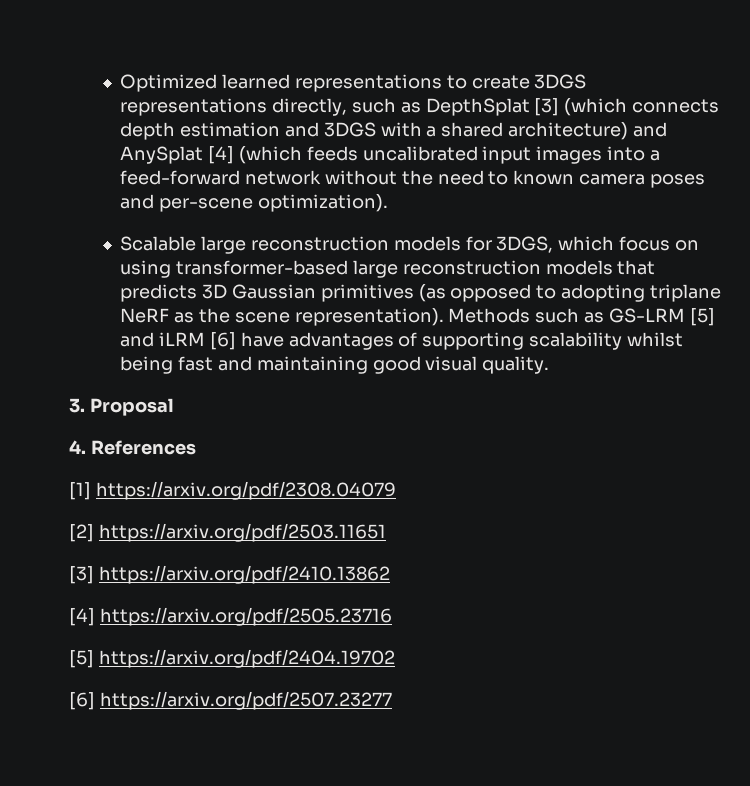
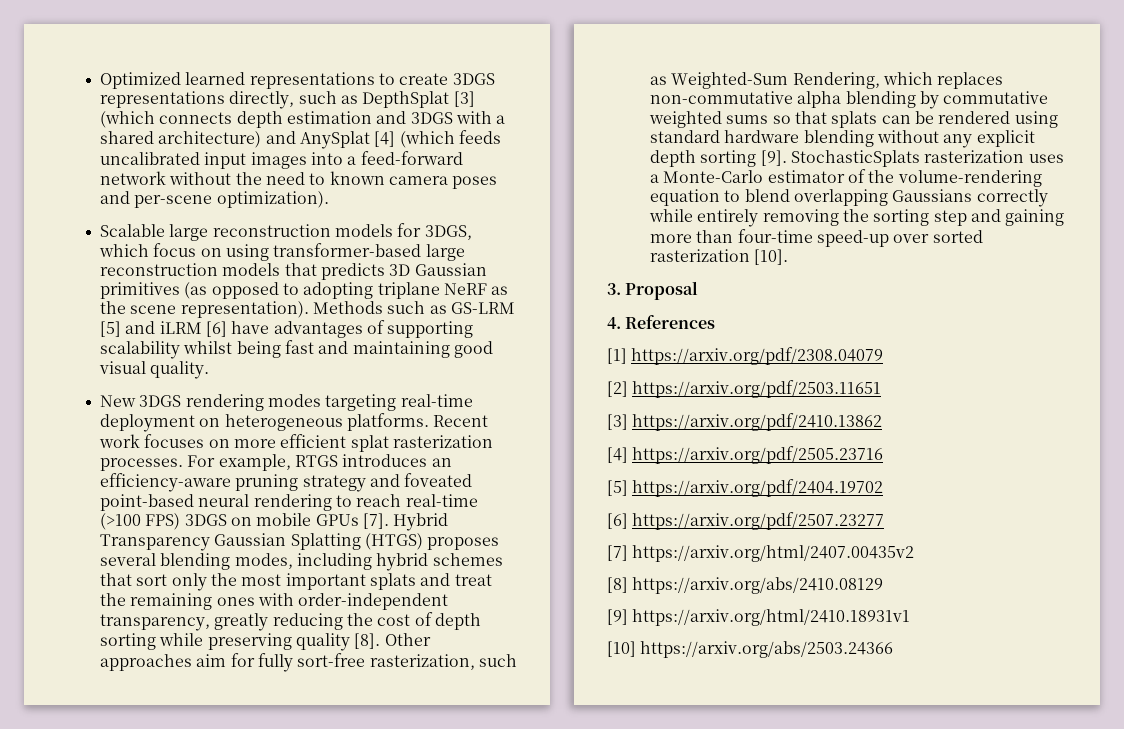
+ New 3DGS rendering modes targeting real-time deployment on heterogeneous platforms. Recent work focuses on more efficient splat rasterization processes. For example, RTGS introduces an efficiency-aware pruning strategy and foveated point-based neural rendering to reach real-time (>100 FPS) 3DGS on mobile GPUs [7]. Hybrid Transparency Gaussian Splatting (HTGS) proposes several blending modes, including hybrid schemes that sort only the most important splats and treat the remaining ones with order-independent transparency, greatly reducing the cost of depth sorting while preserving quality [8]. Other approaches aim for fully sort-free rasterization, such as Weighted-Sum Rendering, which replaces non-commutative alpha blending by commutative weighted sums so that splats can be rendered using standard hardware blending without any explicit depth sorting [9]. StochasticSplats rasterization uses a Monte-Carlo estimator of the volume-rendering equation to blend overlapping Gaussians correctly while entirely removing the sorting step and gaining more than four-time speed-up over sorted rasterization [10].
+ [7] https://arxiv.org/html/2407.00435v2
+ [8] https://arxiv.org/abs/2410.08129
+ [9] https://arxiv.org/html/2410.18931v1
+ [10] https://arxiv.org/abs/2503.24366

